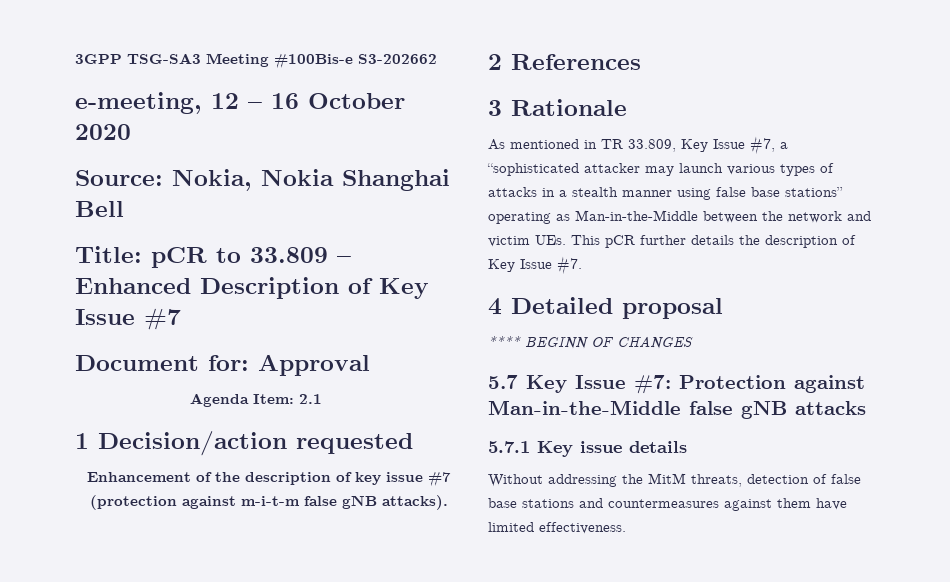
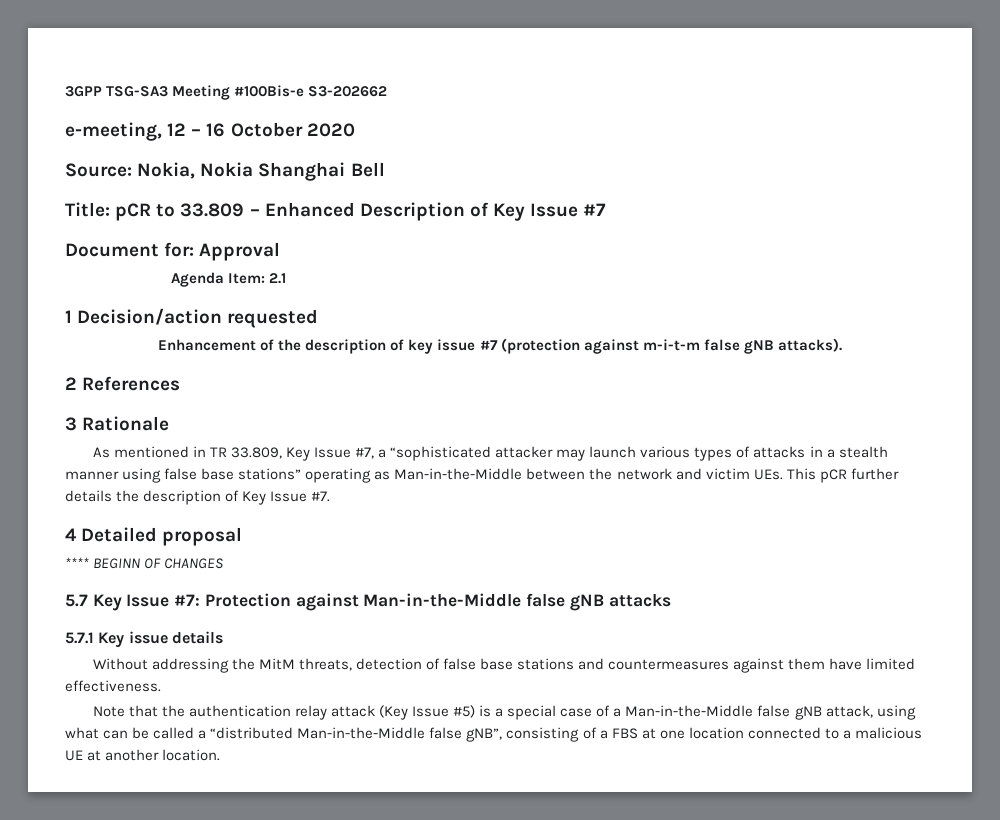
+ Note that the authentication relay attack (Key Issue #5) is a special case of a Man-in-the-Middle false gNB attack, using what can be called a “distributed Man-in-the-Middle false gNB”, consisting of a FBS at one location connected to a malicious UE at another location.

